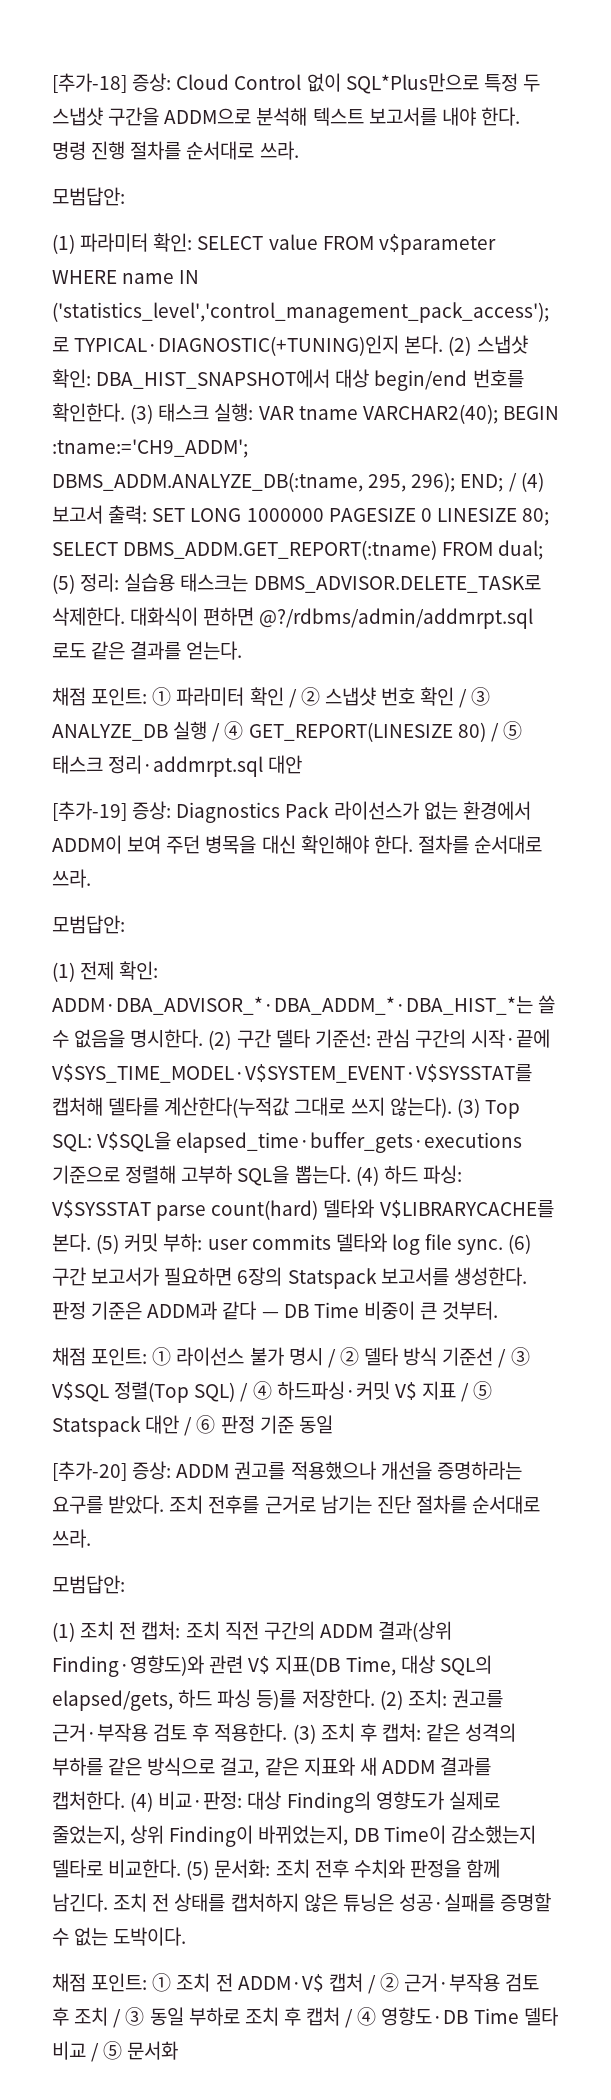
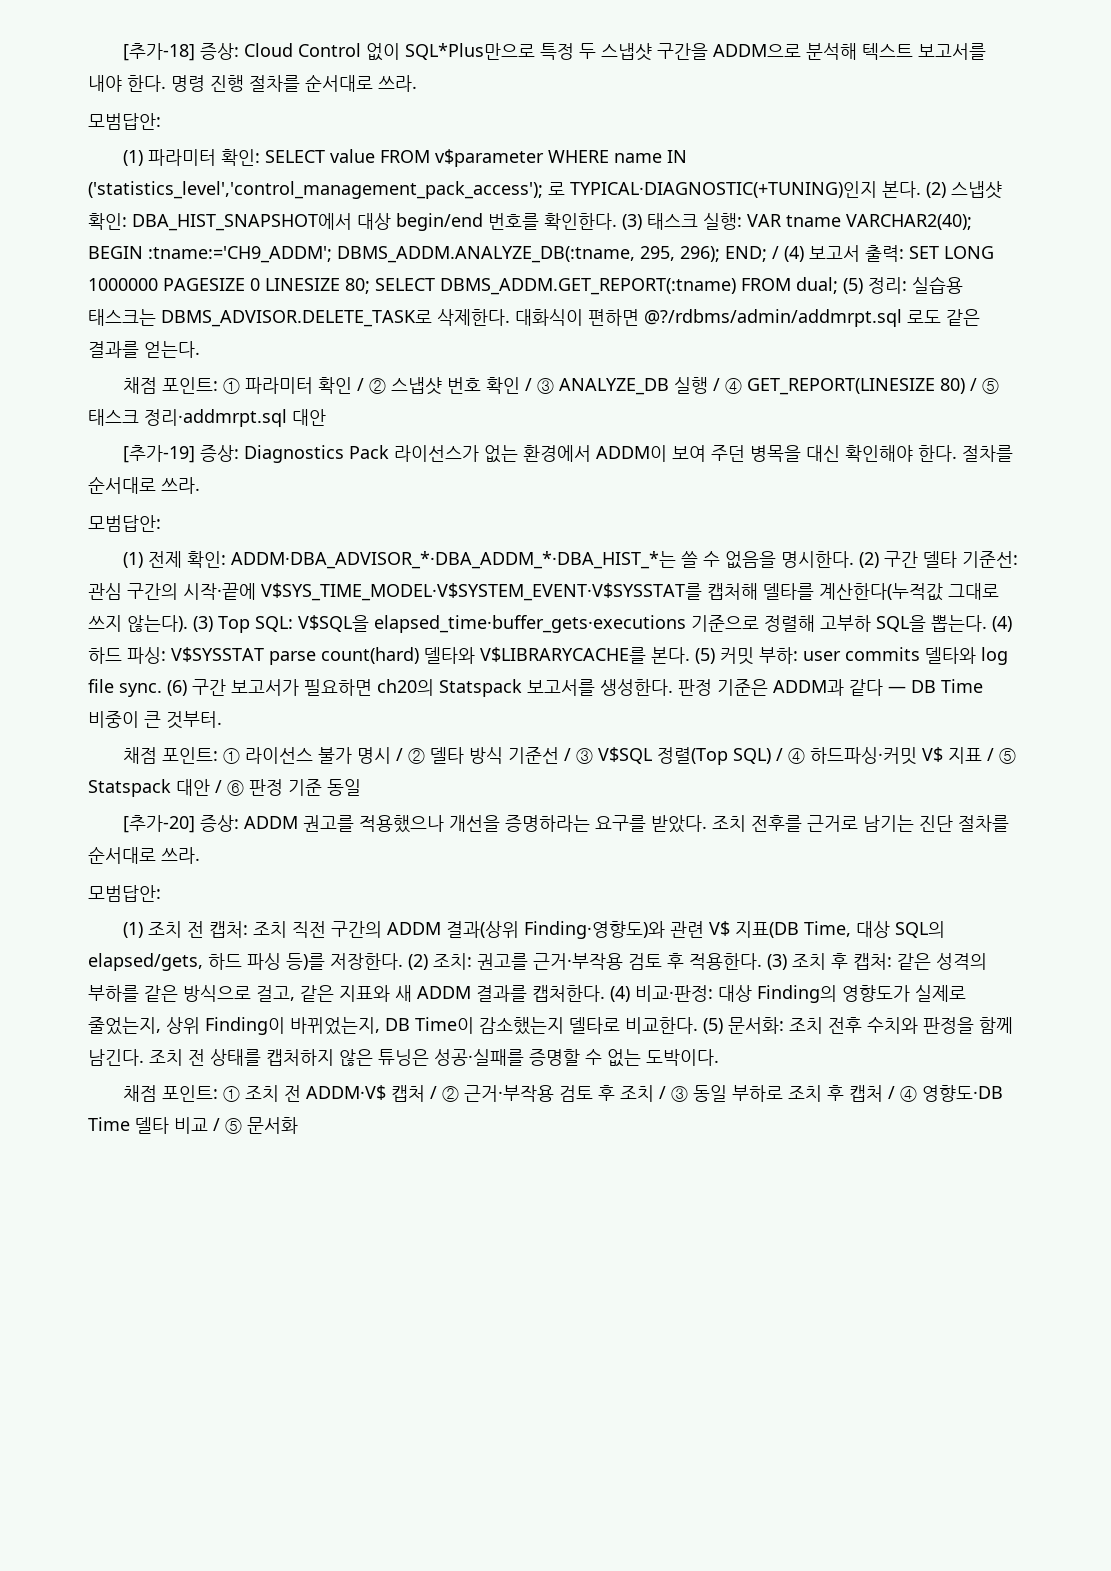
- (6) 구간 보고서가 필요하면 6장의 Statspack 보고서를 생성한다.
+ (6) 구간 보고서가 필요하면 ch20의 Statspack 보고서를 생성한다.

